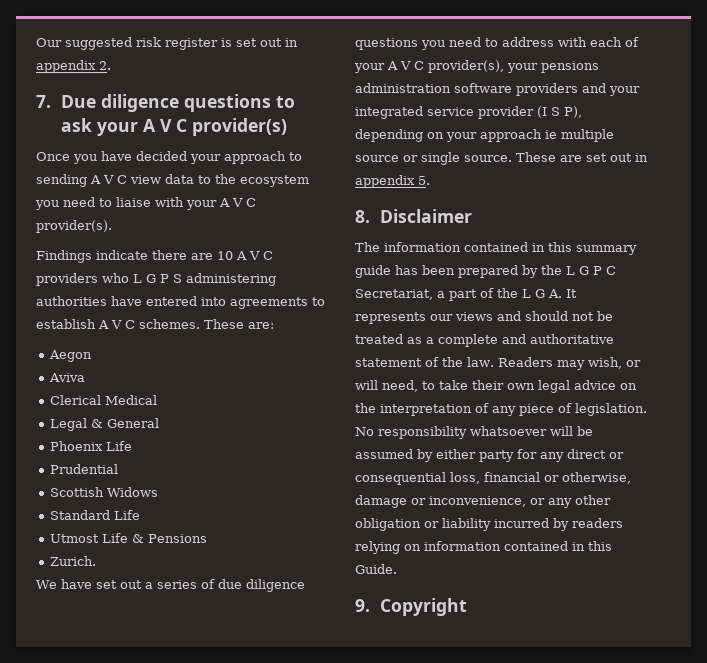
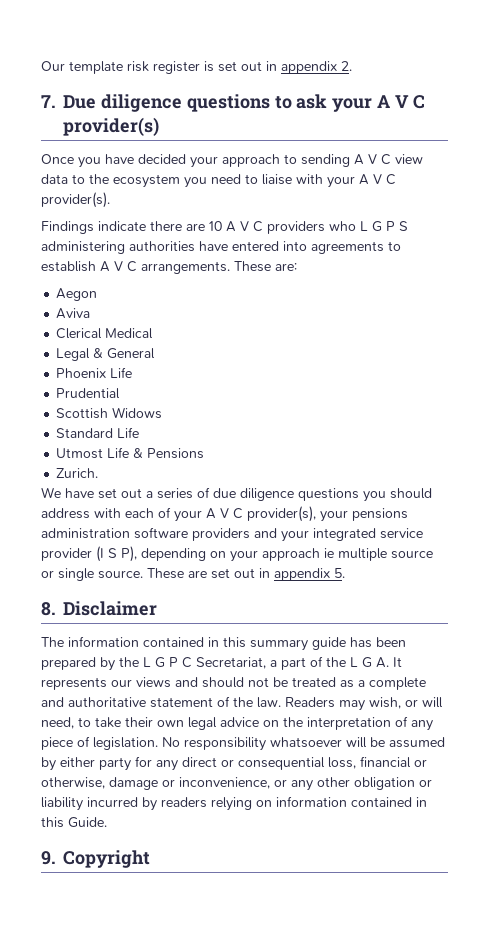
- Our suggested risk register is set out in appendix 2.
+ Our template risk register is set out in appendix 2.
- Findings indicate there are 10 A V C providers who L G P S administering authorities have entered into agreements to establish A V C schemes.
+ Findings indicate there are 10 A V C providers who L G P S administering authorities have entered into agreements to establish A V C arrangements.
- We have set out a series of due diligence questions you need to address with each of your A V C provider(s), your pensions administration software providers and your integrated service provider (I S P), depending on your approach ie multiple source or single source.
+ We have set out a series of due diligence questions you should address with each of your A V C provider(s), your pensions administration software providers and your integrated service provider (I S P), depending on your approach ie multiple source or single source.

